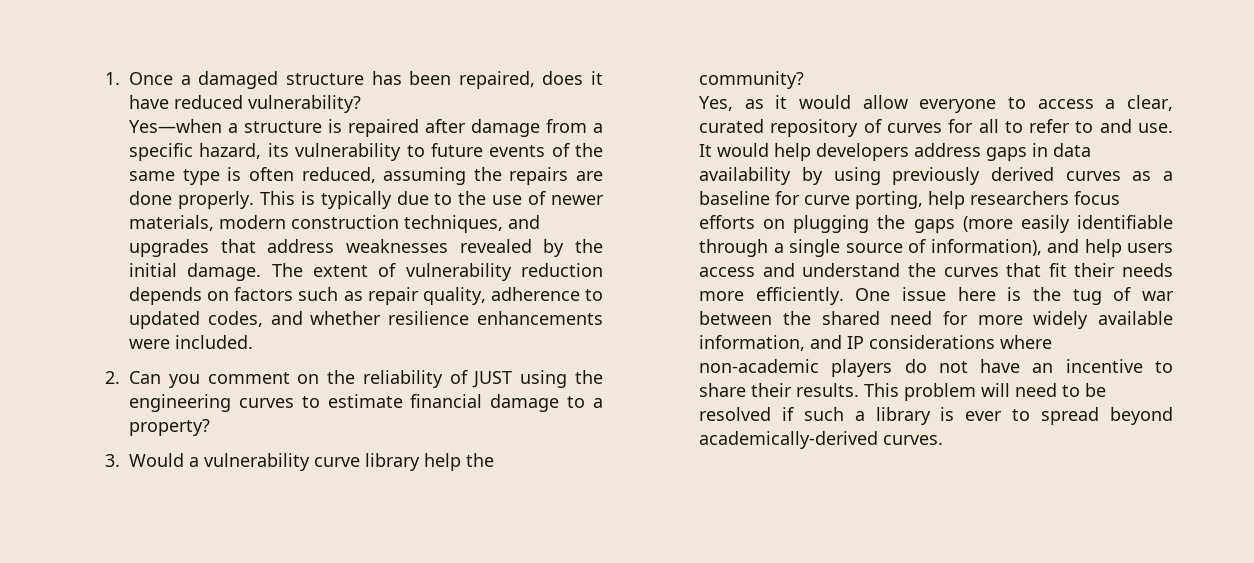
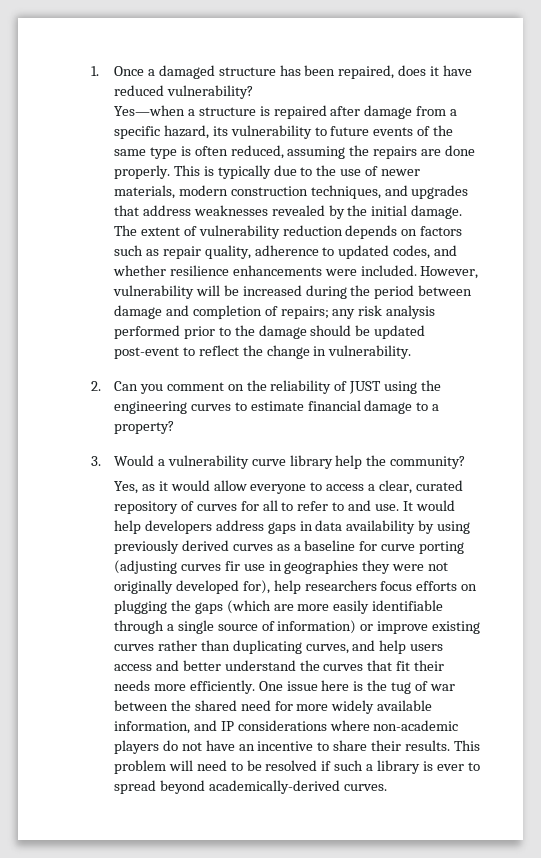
+ However, vulnerability will be increased during the period between damage and completion of repairs; any risk analysis performed prior to the damage should be updated post-event to reflect the change in vulnerability.
- It would help developers address gaps in data availability by using previously derived curves as a baseline for curve porting, help researchers focus efforts on plugging the gaps (more easily identifiable through a single source of information), and help users access and understand the curves that fit their needs more efficiently.
+ It would help developers address gaps in data availability by using previously derived curves as a baseline for curve porting (adjusting curves fir use in geographies they were not originally developed for), help researchers focus efforts on plugging the gaps (which are more easily identifiable through a single source of information) or improve existing curves rather than duplicating curves, and help users access and better understand the curves that fit their needs more efficiently.

